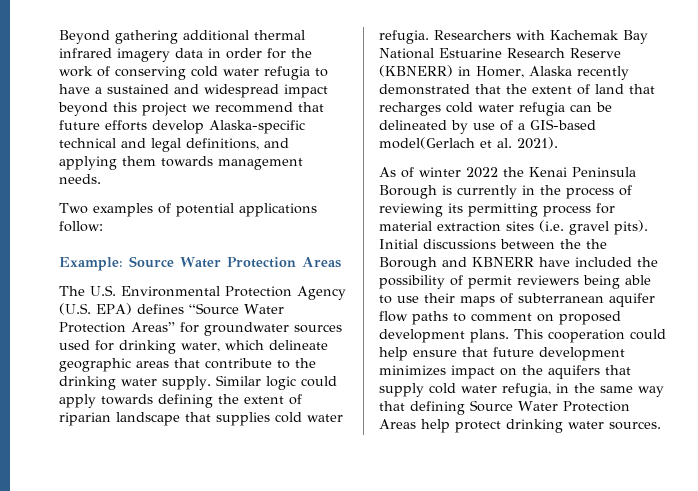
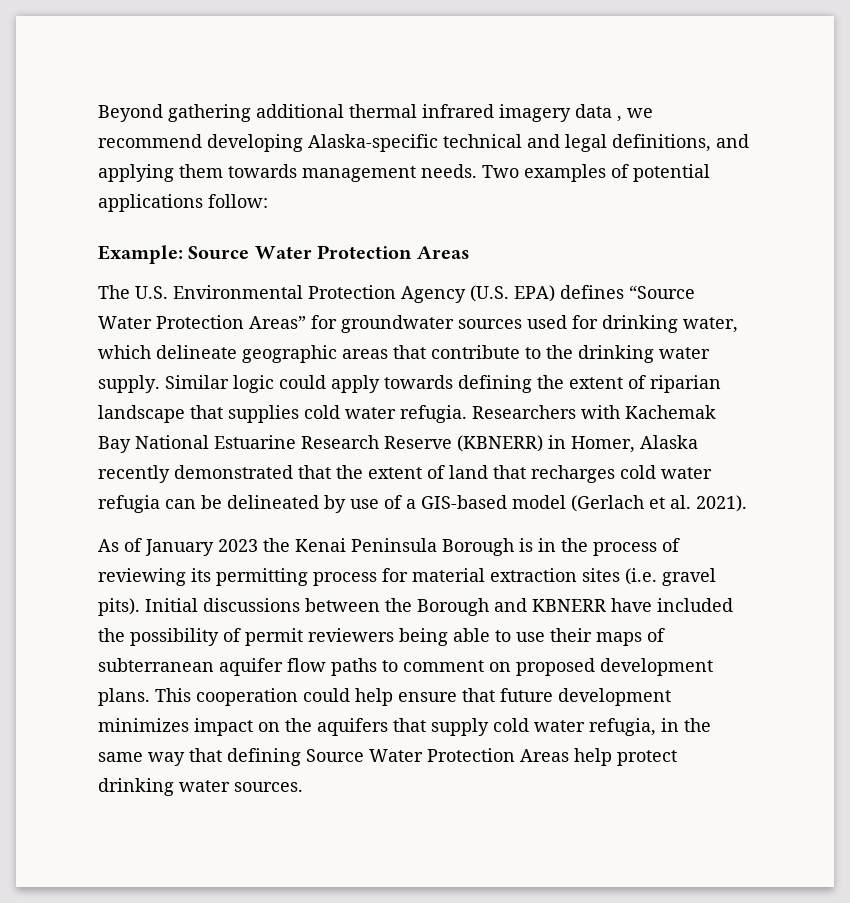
- Beyond gathering additional thermal infrared imagery data in order for the work of conserving cold water refugia to have a sustained and widespread impact beyond this project we recommend that future efforts develop Alaska-specific technical and legal definitions, and applying them towards management needs.
- Two examples of potential applications follow:
+ Beyond gathering additional thermal infrared imagery data , we recommend developing Alaska-specific technical and legal definitions, and applying them towards management needs. Two examples of potential applications follow:
- Researchers with Kachemak Bay National Estuarine Research Reserve (KBNERR) in Homer, Alaska recently demonstrated that the extent of land that recharges cold water refugia can be delineated by use of a GIS-based model(Gerlach et al. 2021).
+ Researchers with Kachemak Bay National Estuarine Research Reserve (KBNERR) in Homer, Alaska recently demonstrated that the extent of land that recharges cold water refugia can be delineated by use of a GIS-based model (Gerlach et al. 2021).
- As of winter 2022 the Kenai Peninsula Borough is currently in the process of reviewing its permitting process for material extraction sites (i.e. gravel pits).
+ As of January 2023 the Kenai Peninsula Borough is in the process of reviewing its permitting process for material extraction sites (i.e. gravel pits).
- Initial discussions between the the Borough and KBNERR have included the possibility of permit reviewers being able to use their maps of subterranean aquifer flow paths to comment on proposed development plans.
+ Initial discussions between the Borough and KBNERR have included the possibility of permit reviewers being able to use their maps of subterranean aquifer flow paths to comment on proposed development plans.

